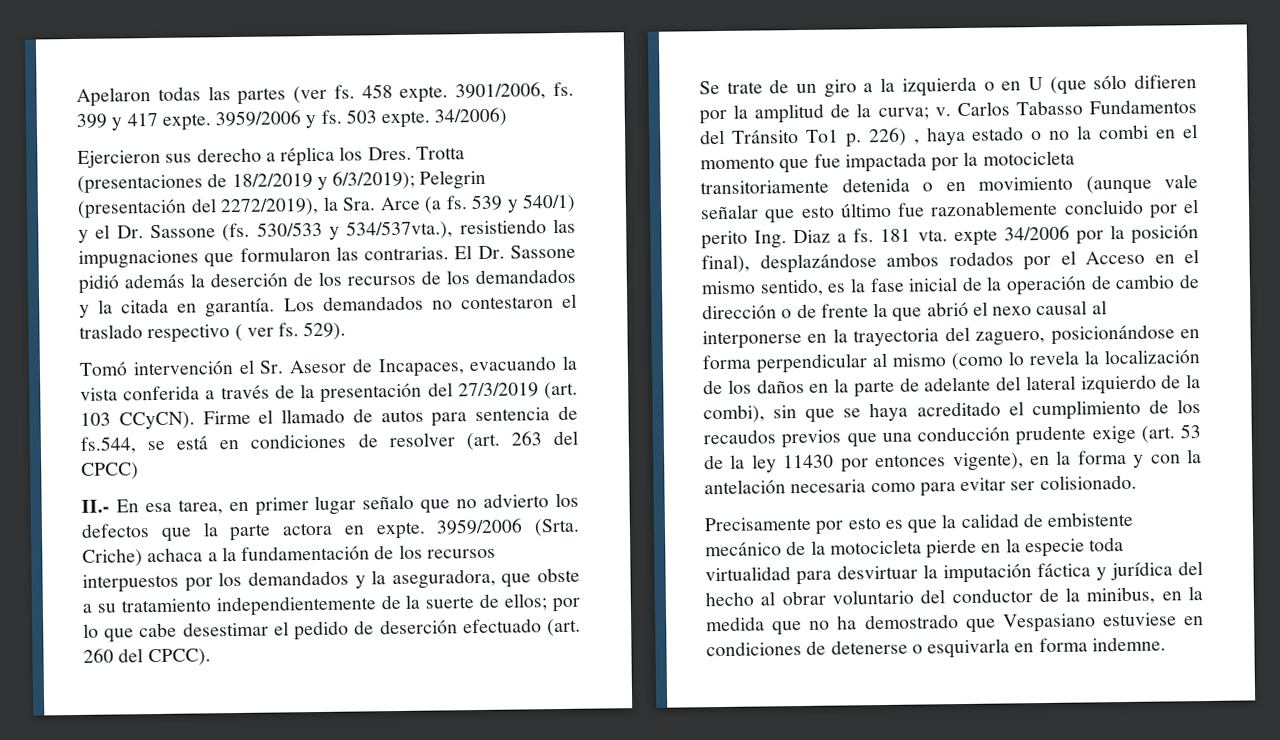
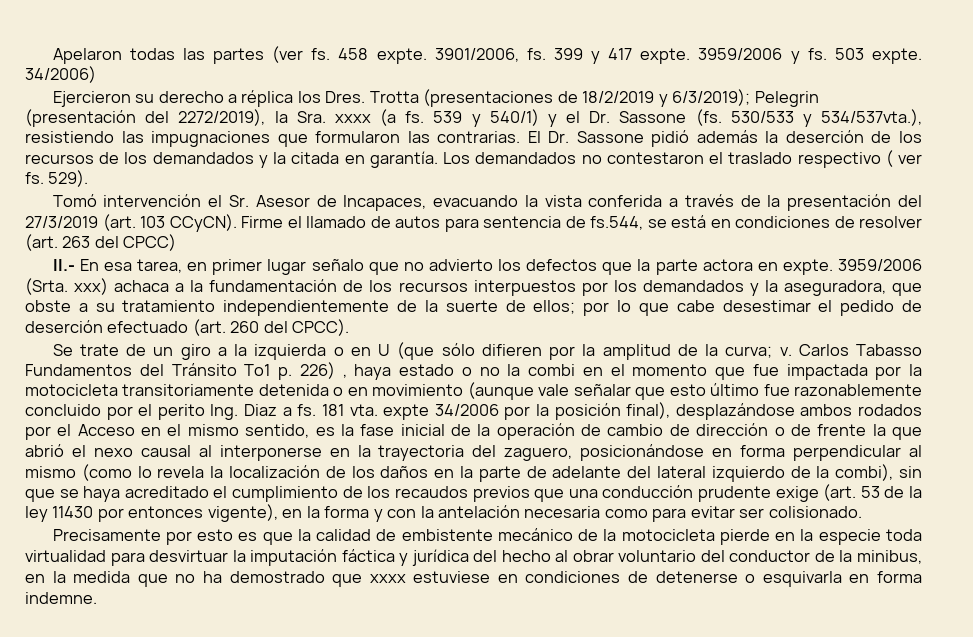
- Ejercieron sus derecho a réplica los Dres.
+ Ejercieron su derecho a réplica los Dres.
- Trotta (presentaciones de 18/2/2019 y 6/3/2019); Pelegrin (presentación del 2272/2019), la Sra. Arce (a fs.
+ Trotta (presentaciones de 18/2/2019 y 6/3/2019); Pelegrin (presentación del 2272/2019), la Sra. xxxx (a fs.
- 3959/2006 (Srta. Criche) achaca a la fundamentación de los recursos interpuestos por los demandados y la aseguradora, que obste a su tratamiento independientemente de la suerte de ellos; por lo que cabe desestimar el pedido de deserción efectuado (art. 260 del CPCC).
+ 3959/2006 (Srta. xxx) achaca a la fundamentación de los recursos interpuestos por los demandados y la aseguradora, que obste a su tratamiento independientemente de la suerte de ellos; por lo que cabe desestimar el pedido de deserción efectuado (art. 260 del CPCC).
- Precisamente por esto es que la calidad de embistente mecánico de la motocicleta pierde en la especie toda virtualidad para desvirtuar la imputación fáctica y jurídica del hecho al obrar voluntario del conductor de la minibus, en la medida que no ha demostrado que Vespasiano estuviese en condiciones de detenerse o esquivarla en forma indemne.
+ Precisamente por esto es que la calidad de embistente mecánico de la motocicleta pierde en la especie toda virtualidad para desvirtuar la imputación fáctica y jurídica del hecho al obrar voluntario del conductor de la minibus, en la medida que no ha demostrado que xxxx estuviese en condiciones de detenerse o esquivarla en forma indemne.

